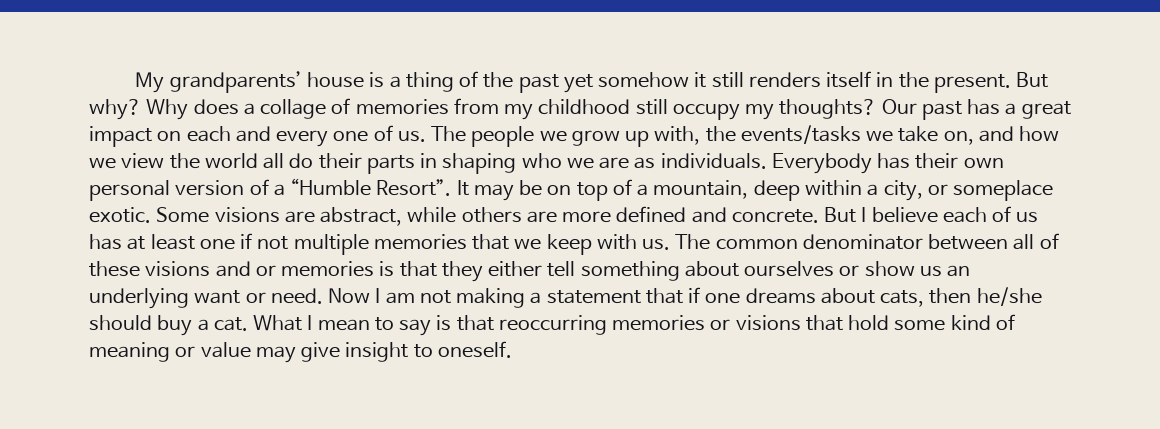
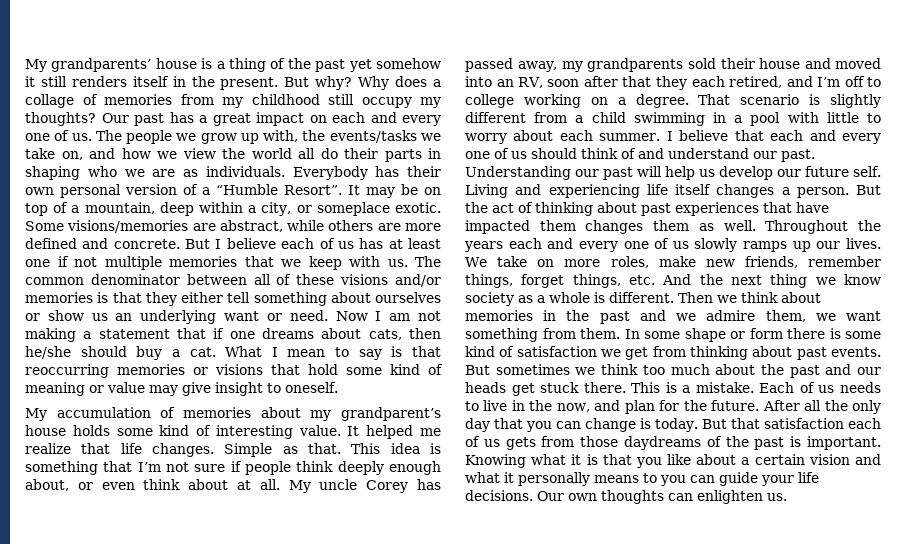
- Some visions are abstract, while others are more defined and concrete.
+ Some visions/memories are abstract, while others are more defined and concrete.
- The common denominator between all of these visions and or memories is that they either tell something about ourselves or show us an underlying want or need.
+ The common denominator between all of these visions and/or memories is that they either tell something about ourselves or show us an underlying want or need.
+ My accumulation of memories about my grandparent’s house holds some kind of interesting value. It helped me realize that life changes. Simple as that. This idea is something that I’m not sure if people think deeply enough about, or even think about at all. My uncle Corey has passed away, my grandparents sold their house and moved into an RV, soon after that they each retired, and I’m off to college working on a degree. That scenario is slightly different from a child swimming in a pool with little to worry about each summer. I believe that each and every one of us should think of and understand our past. Understanding our past will help us develop our future self. Living and experiencing life itself changes a person. But the act of thinking about past experiences that have impacted them changes them as well. Throughout the years each and every one of us slowly ramps up our lives. We take on more roles, make new friends, remember things, forget things, etc. And the next thing we know society as a whole is different. Then we think about memories in the past and we admire them, we want something from them. In some shape or form there is some kind of satisfaction we get from thinking about past events. But sometimes we think too much about the past and our heads get stuck there. This is a mistake. Each of us needs to live in the now, and plan for the future. After all the only day that you can change is today. But that satisfaction each of us gets from those daydreams of the past is important. Knowing what it is that you like about a certain vision and what it personally means to you can guide your life decisions. Our own thoughts can enlighten us.

